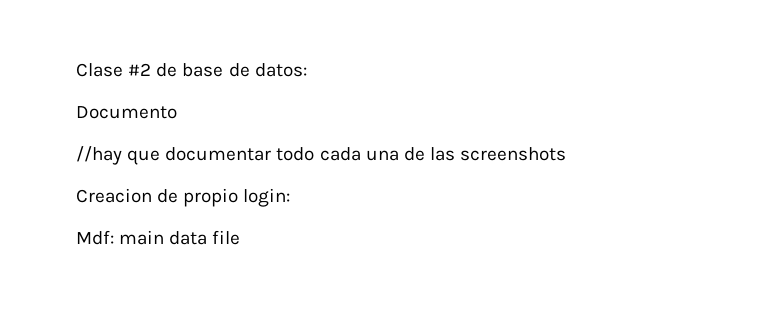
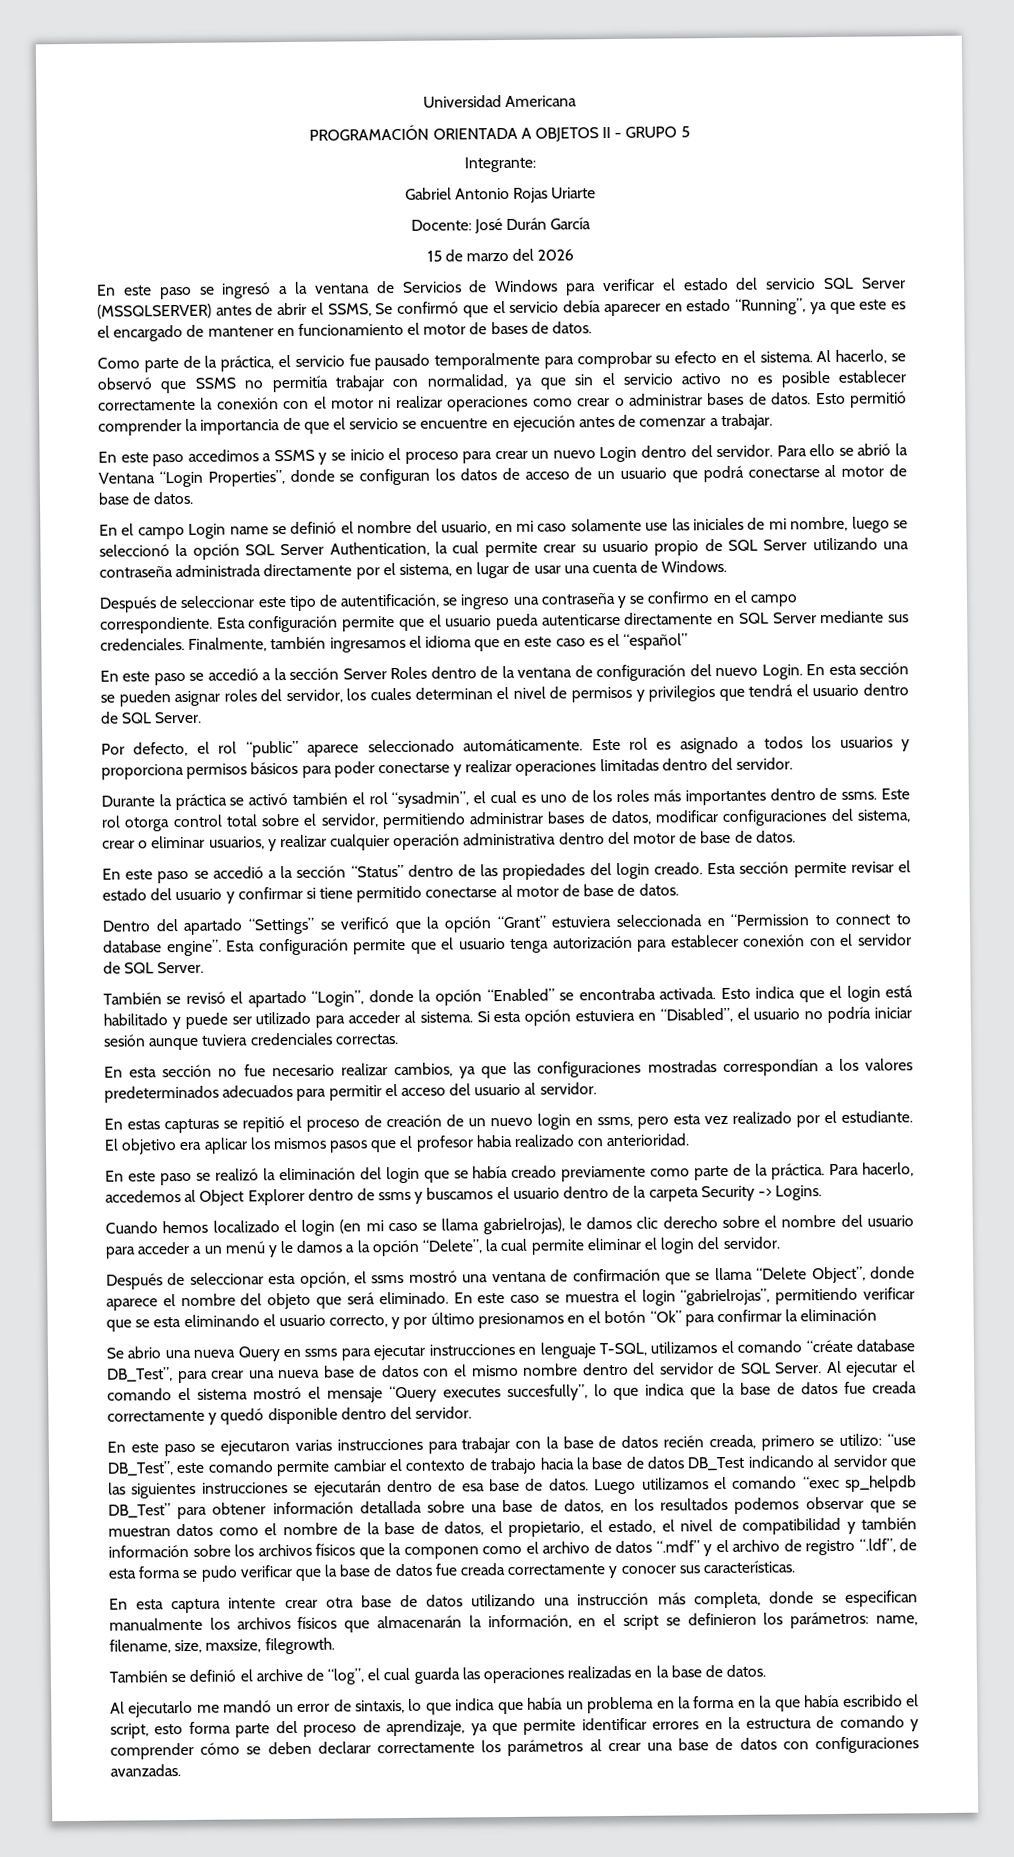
- Clase #2 de base de datos:
- Documento
- //hay que documentar todo cada una de las screenshots
- Creacion de propio login:
- Mdf: main data file
+ Universidad Americana
+ PROGRAMACIÓN ORIENTADA A OBJETOS II - GRUPO 5
+ Integrante:
+ Gabriel Antonio Rojas Uriarte
+ Docente: José Durán García
+ 15 de marzo del 2026
+ En este paso se ingresó a la ventana de Servicios de Windows para verificar el estado del servicio SQL Server (MSSQLSERVER) antes de abrir el SSMS, Se confirmó que el servicio debía aparecer en estado “Running”, ya que este es el encargado de mantener en funcionamiento el motor de bases de datos.
+ Como parte de la práctica, el servicio fue pausado temporalmente para comprobar su efecto en el sistema. Al hacerlo, se observó que SSMS no permitía trabajar con normalidad, ya que sin el servicio activo no es posible establecer correctamente la conexión con el motor ni realizar operaciones como crear o administrar bases de datos. Esto permitió comprender la importancia de que el servicio se encuentre en ejecución antes de comenzar a trabajar.
+ En este paso accedimos a SSMS y se inicio el proceso para crear un nuevo Login dentro del servidor. Para ello se abrió la Ventana “Login Properties”, donde se configuran los datos de acceso de un usuario que podrá conectarse al motor de base de datos.
+ En el campo Login name se definió el nombre del usuario, en mi caso solamente use las iniciales de mi nombre, luego se seleccionó la opción SQL Server Authentication, la cual permite crear su usuario propio de SQL Server utilizando una contraseña administrada directamente por el sistema, en lugar de usar una cuenta de Windows.
+ Después de seleccionar este tipo de autentificación, se ingreso una contraseña y se confirmo en el campo correspondiente. Esta configuración permite que el usuario pueda autenticarse directamente en SQL Server mediante sus credenciales. Finalmente, también ingresamos el idioma que en este caso es el “español”
+ En este paso se accedió a la sección Server Roles dentro de la ventana de configuración del nuevo Login. En esta sección se pueden asignar roles del servidor, los cuales determinan el nivel de permisos y privilegios que tendrá el usuario dentro de SQL Server.
+ Por defecto, el rol “public” aparece seleccionado automáticamente. Este rol es asignado a todos los usuarios y proporciona permisos básicos para poder conectarse y realizar operaciones limitadas dentro del servidor.
+ Durante la práctica se activó también el rol “sysadmin”, el cual es uno de los roles más importantes dentro de ssms. Este rol otorga control total sobre el servidor, permitiendo administrar bases de datos, modificar configuraciones del sistema, crear o eliminar usuarios, y realizar cualquier operación administrativa dentro del motor de base de datos.
+ En este paso se accedió a la sección “Status” dentro de las propiedades del login creado. Esta sección permite revisar el estado del usuario y confirmar si tiene permitido conectarse al motor de base de datos.
+ Dentro del apartado “Settings” se verificó que la opción “Grant” estuviera seleccionada en “Permission to connect to database engine”. Esta configuración permite que el usuario tenga autorización para establecer conexión con el servidor de SQL Server.
+ También se revisó el apartado “Login”, donde la opción “Enabled” se encontraba activada. Esto indica que el login está habilitado y puede ser utilizado para acceder al sistema. Si esta opción estuviera en “Disabled”, el usuario no podría iniciar sesión aunque tuviera credenciales correctas.
+ En esta sección no fue necesario realizar cambios, ya que las configuraciones mostradas correspondían a los valores predeterminados adecuados para permitir el acceso del usuario al servidor.
+ En estas capturas se repitió el proceso de creación de un nuevo login en ssms, pero esta vez realizado por el estudiante. El objetivo era aplicar los mismos pasos que el profesor habia realizado con anterioridad.
+ En este paso se realizó la eliminación del login que se había creado previamente como parte de la práctica. Para hacerlo, accedemos al Object Explorer dentro de ssms y buscamos el usuario dentro de la carpeta Security -> Logins.
+ Cuando hemos localizado el login (en mi caso se llama gabrielrojas), le damos clic derecho sobre el nombre del usuario para acceder a un menú y le damos a la opción “Delete”, la cual permite eliminar el login del servidor.
+ Después de seleccionar esta opción, el ssms mostró una ventana de confirmación que se llama “Delete Object”, donde aparece el nombre del objeto que será eliminado. En este caso se muestra el login “gabrielrojas”, permitiendo verificar que se esta eliminando el usuario correcto, y por último presionamos en el botón “Ok” para confirmar la eliminación
+ Se abrio una nueva Query en ssms para ejecutar instrucciones en lenguaje T-SQL, utilizamos el comando “créate database DB_Test”, para crear una nueva base de datos con el mismo nombre dentro del servidor de SQL Server. Al ejecutar el comando el sistema mostró el mensaje “Query executes succesfully”, lo que indica que la base de datos fue creada correctamente y quedó disponible dentro del servidor.
+ En este paso se ejecutaron varias instrucciones para trabajar con la base de datos recién creada, primero se utilizo: “use DB_Test”, este comando permite cambiar el contexto de trabajo hacia la base de datos DB_Test indicando al servidor que las siguientes instrucciones se ejecutarán dentro de esa base de datos. Luego utilizamos el comando “exec sp_helpdb DB_Test” para obtener información detallada sobre una base de datos, en los resultados podemos observar que se muestran datos como el nombre de la base de datos, el propietario, el estado, el nivel de compatibilidad y también información sobre los archivos físicos que la componen como el archivo de datos “.mdf” y el archivo de registro “.ldf”, de esta forma se pudo verificar que la base de datos fue creada correctamente y conocer sus características.
+ En esta captura intente crear otra base de datos utilizando una instrucción más completa, donde se especifican manualmente los archivos físicos que almacenarán la información, en el script se definieron los parámetros: name, filename, size, maxsize, filegrowth.
+ También se definió el archive de “log”, el cual guarda las operaciones realizadas en la base de datos.
+ Al ejecutarlo me mandó un error de sintaxis, lo que indica que había un problema en la forma en la que había escribido el script, esto forma parte del proceso de aprendizaje, ya que permite identificar errores en la estructura de comando y comprender cómo se deben declarar correctamente los parámetros al crear una base de datos con configuraciones avanzadas.

